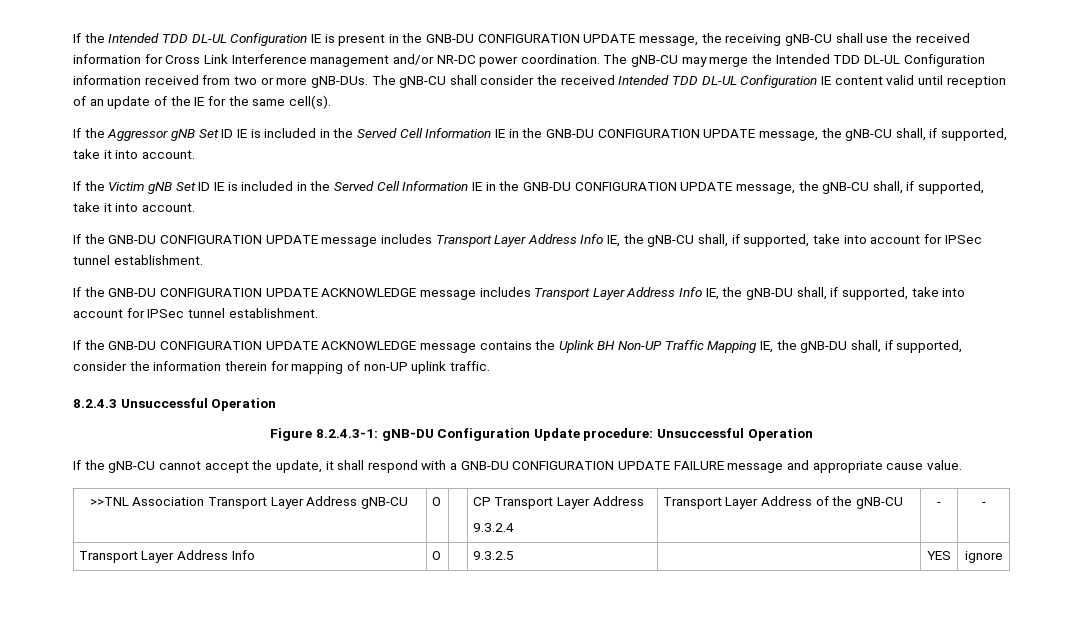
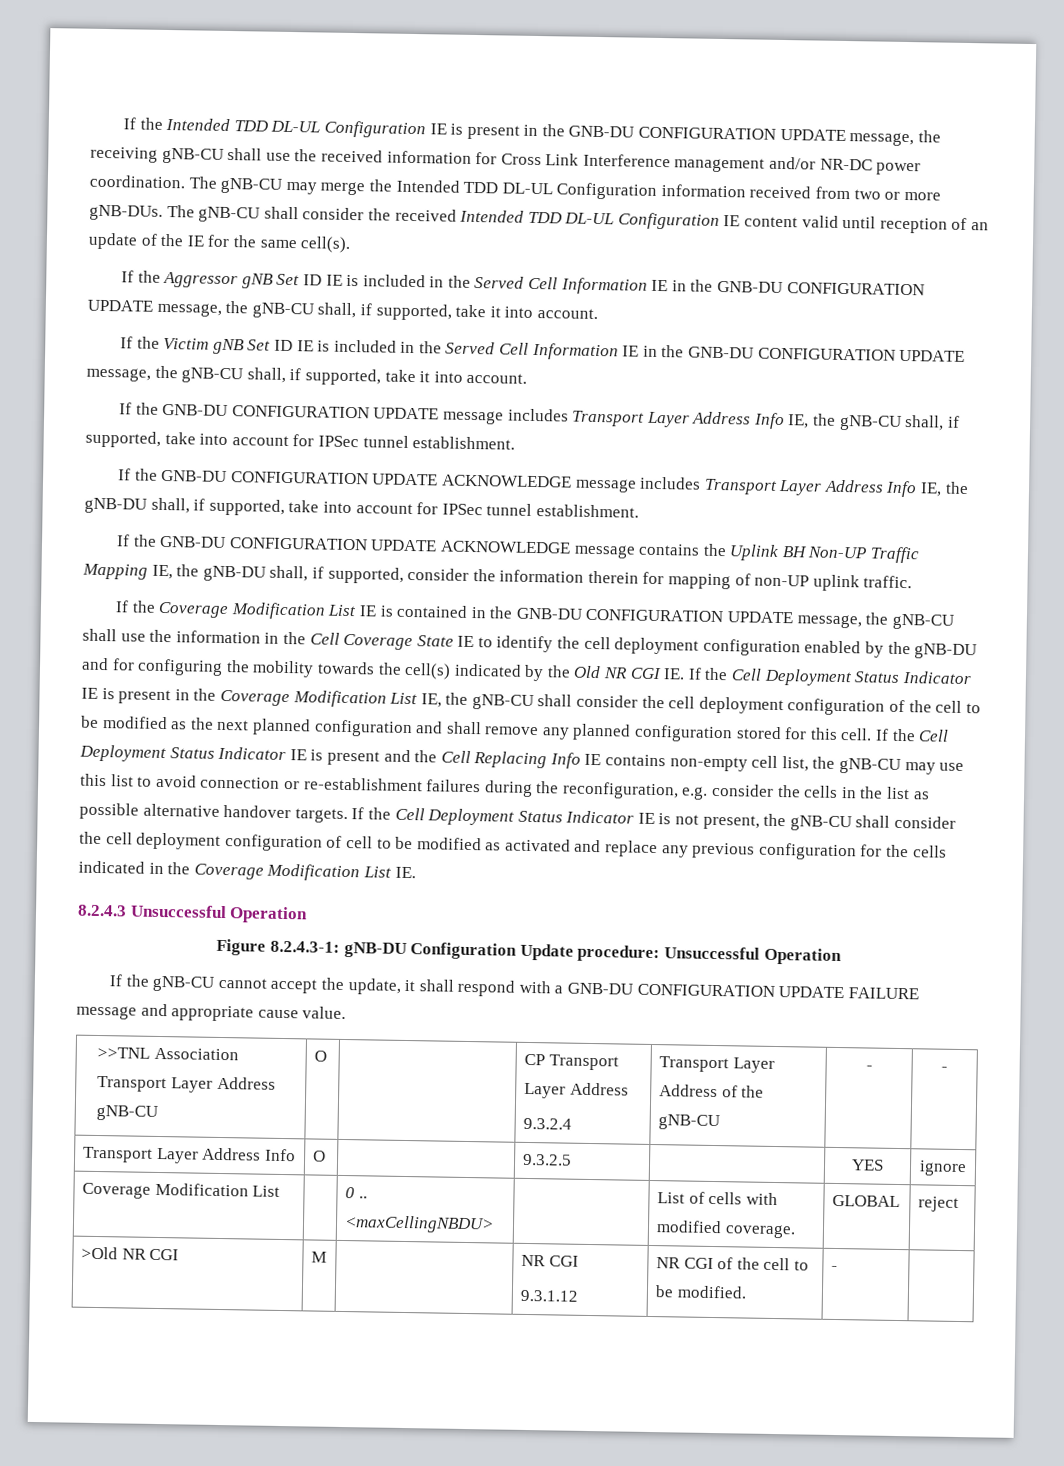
+ If the Coverage Modification List IE is contained in the GNB-DU CONFIGURATION UPDATE message, the gNB-CU shall use the information in the Cell Coverage State IE to identify the cell deployment configuration enabled by the gNB-DU and for configuring the mobility towards the cell(s) indicated by the Old NR CGI IE. If the Cell Deployment Status Indicator IE is present in the Coverage Modification List IE, the gNB-CU shall consider the cell deployment configuration of the cell to be modified as the next planned configuration and shall remove any planned configuration stored for this cell. If the Cell Deployment Status Indicator IE is present and the Cell Replacing Info IE contains non-empty cell list, the gNB-CU may use this list to avoid connection or re-establishment failures during the reconfiguration, e.g. consider the cells in the list as possible alternative handover targets. If the Cell Deployment Status Indicator IE is not present, the gNB-CU shall consider the cell deployment configuration of cell to be modified as activated and replace any previous configuration for the cells indicated in the Coverage Modification List IE.
+ Coverage Modification List | | 0 .. <maxCellingNBDU> | | List of cells with modified coverage. | GLOBAL | reject
+ >Old NR CGI | M | | NR CGI
+ 9.3.1.12 | NR CGI of the cell to be modified. | - |

